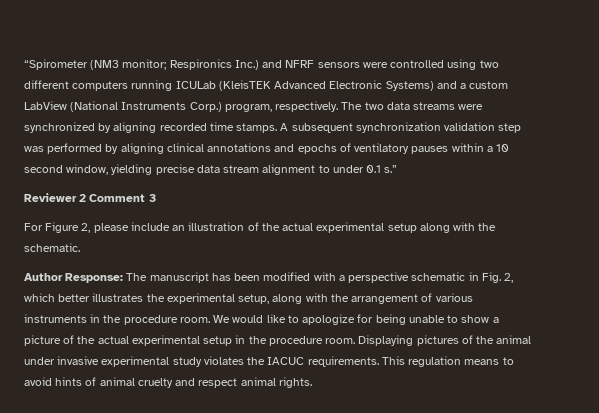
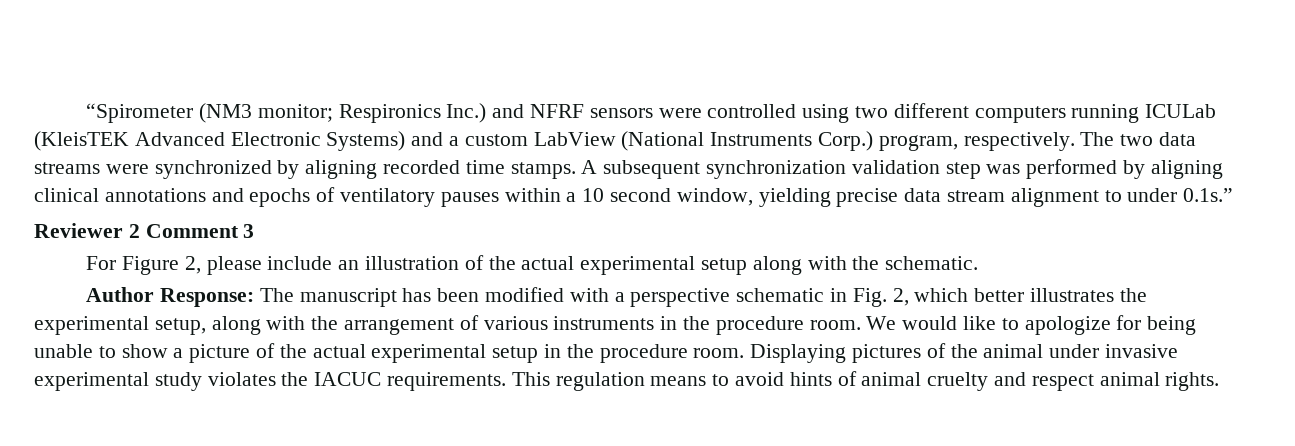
- A subsequent synchronization validation step was performed by aligning clinical annotations and epochs of ventilatory pauses within a 10 second window, yielding precise data stream alignment to under 0.1 s.”
+ A subsequent synchronization validation step was performed by aligning clinical annotations and epochs of ventilatory pauses within a 10 second window, yielding precise data stream alignment to under 0.1s.”

